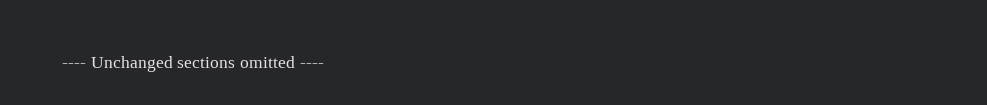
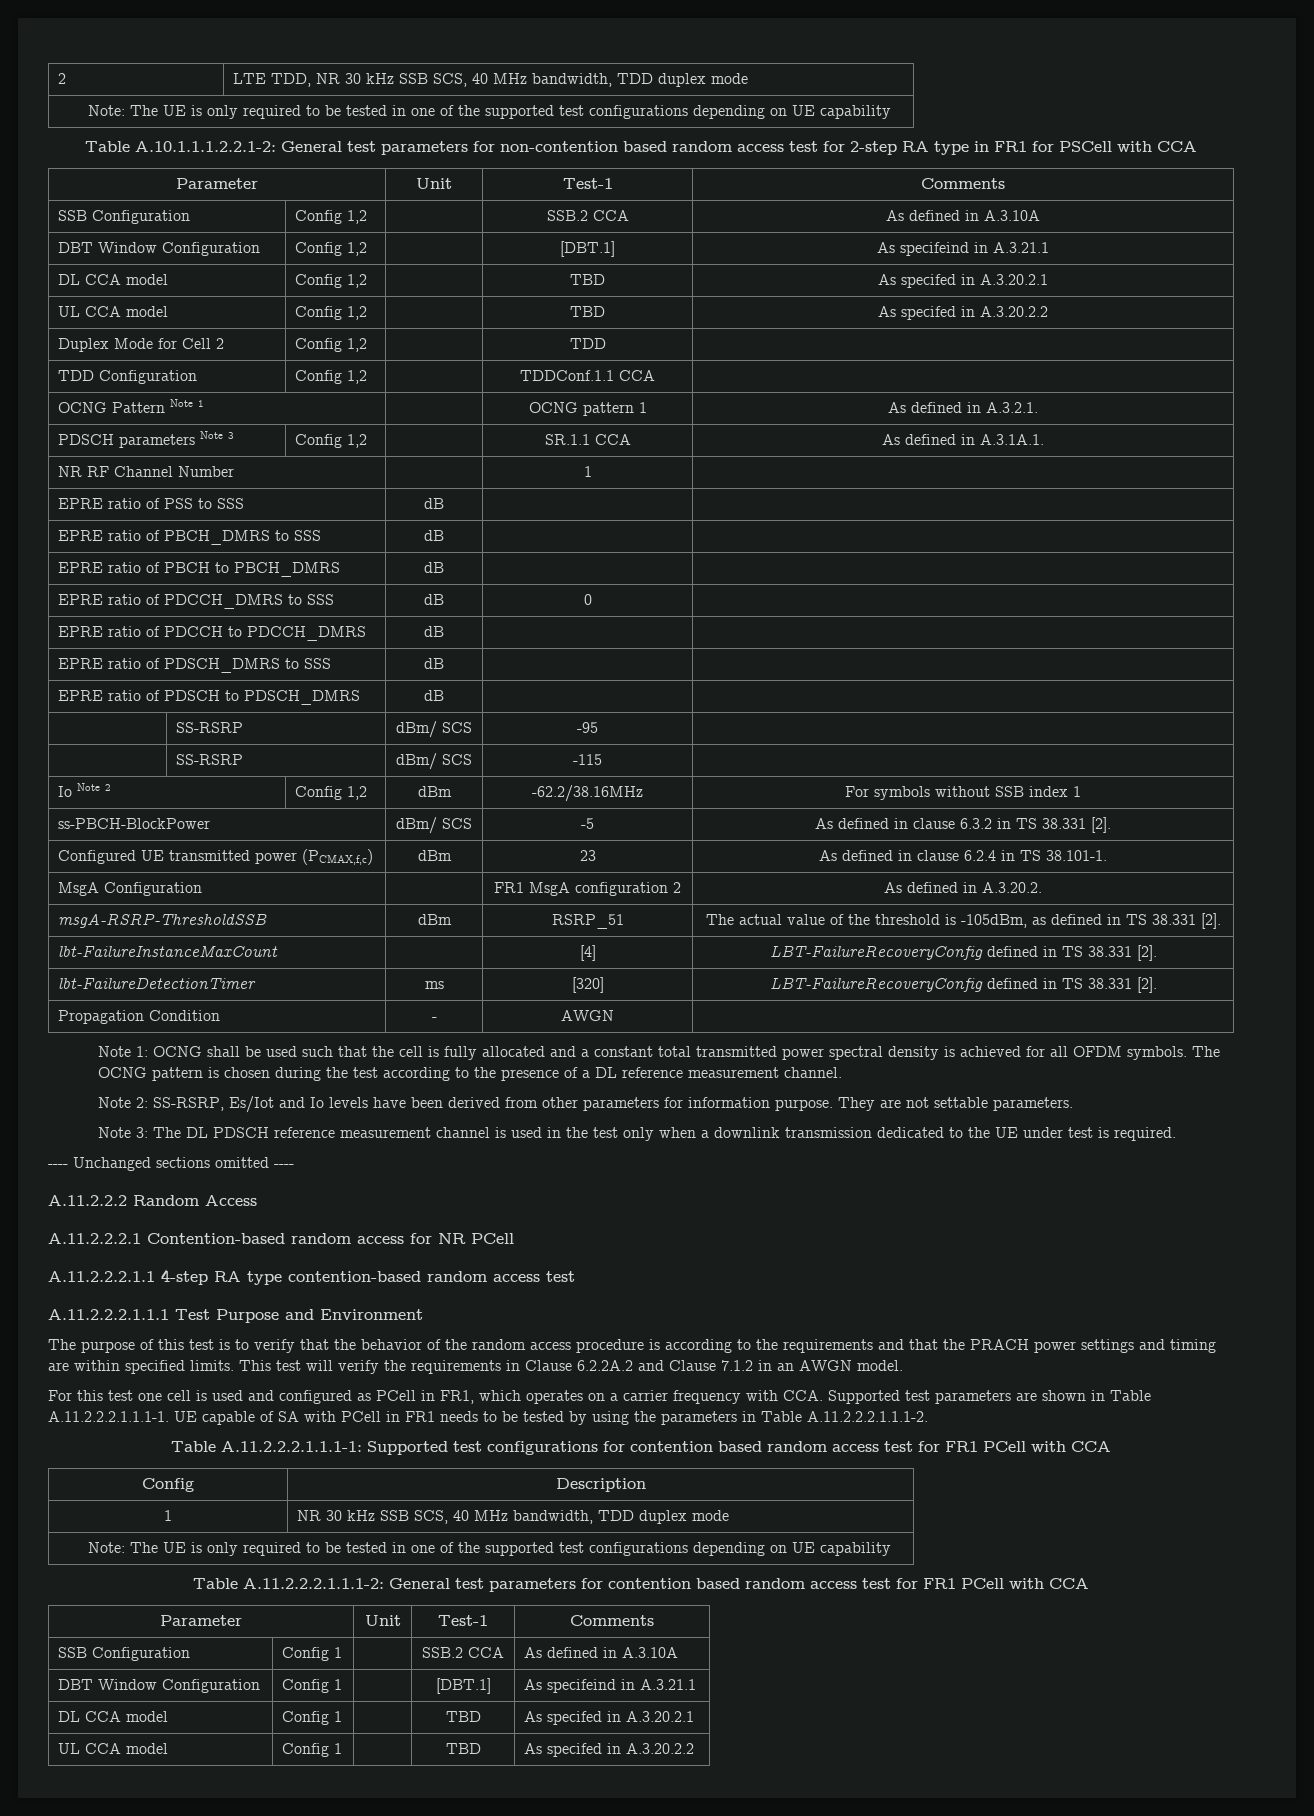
+ 2 | LTE TDD, NR 30 kHz SSB SCS, 40 MHz bandwidth, TDD duplex mode
+ Note: The UE is only required to be tested in one of the supported test configurations depending on UE capability
+ Table A.10.1.1.1.2.2.1-2: General test parameters for non-contention based random access test for 2-step RA type in FR1 for PSCell with CCA
+ Parameter | Unit | Test-1 | Comments
+ SSB Configuration | Config 1,2 | | SSB.2 CCA | As defined in A.3.10A
+ DBT Window Configuration | Config 1,2 | | [DBT.1] | As specifeind in A.3.21.1
+ DL CCA model | Config 1,2 | | TBD | As specifed in A.3.20.2.1
+ UL CCA model | Config 1,2 | | TBD | As specifed in A.3.20.2.2
+ Duplex Mode for Cell 2 | Config 1,2 | | TDD |
+ TDD Configuration | Config 1,2 | | TDDConf.1.1 CCA |
+ OCNG Pattern Note 1 | | OCNG pattern 1 | As defined in A.3.2.1.
+ PDSCH parameters Note 3 | Config 1,2 | | SR.1.1 CCA | As defined in A.3.1A.1.
+ NR RF Channel Number | | 1 |
+ EPRE ratio of PSS to SSS | dB | |
+ EPRE ratio of PBCH_DMRS to SSS | dB | |
+ EPRE ratio of PBCH to PBCH_DMRS | dB | |
+ EPRE ratio of PDCCH_DMRS to SSS | dB | 0 |
+ EPRE ratio of PDCCH to PDCCH_DMRS | dB | |
+ EPRE ratio of PDSCH_DMRS to SSS | dB | |
+ EPRE ratio of PDSCH to PDSCH_DMRS | dB | |
+ | SS-RSRP | dBm/ SCS | -95 |
+ | SS-RSRP | dBm/ SCS | -115 |
+ Io Note 2 | Config 1,2 | dBm | -62.2/38.16MHz | For symbols without SSB index 1
+ ss-PBCH-BlockPower | dBm/ SCS | -5 | As defined in clause 6.3.2 in TS 38.331 [2].
+ Configured UE transmitted power (PCMAX,f,c) | dBm | 23 | As defined in clause 6.2.4 in TS 38.101-1.
+ MsgA Configuration | | FR1 MsgA configuration 2 | As defined in A.3.20.2.
+ msgA-RSRP-ThresholdSSB | dBm | RSRP_51 | The actual value of the threshold is -105dBm, as defined in TS 38.331 [2].
+ lbt-FailureInstanceMaxCount | | [4] | LBT-FailureRecoveryConfig defined in TS 38.331 [2].
+ lbt-FailureDetectionTimer | ms | [320] | LBT-FailureRecoveryConfig defined in TS 38.331 [2].
+ Propagation Condition | - | AWGN |
+ Note 1: OCNG shall be used such that the cell is fully allocated and a constant total transmitted power spectral density is achieved for all OFDM symbols. The OCNG pattern is chosen during the test according to the presence of a DL reference measurement channel.
+ Note 2: SS-RSRP, Es/Iot and Io levels have been derived from other parameters for information purpose. They are not settable parameters.
+ Note 3: The DL PDSCH reference measurement channel is used in the test only when a downlink transmission dedicated to the UE under test is required.
+ A.11.2.2.2 Random Access
+ A.11.2.2.2.1 Contention-based random access for NR PCell
+ A.11.2.2.2.1.1 4-step RA type contention-based random access test
+ A.11.2.2.2.1.1.1 Test Purpose and Environment
+ The purpose of this test is to verify that the behavior of the random access procedure is according to the requirements and that the PRACH power settings and timing are within specified limits. This test will verify the requirements in Clause 6.2.2A.2 and Clause 7.1.2 in an AWGN model.
+ For this test one cell is used and configured as PCell in FR1, which operates on a carrier frequency with CCA. Supported test parameters are shown in Table A.11.2.2.2.1.1.1-1. UE capable of SA with PCell in FR1 needs to be tested by using the parameters in Table A.11.2.2.2.1.1.1-2.
+ Table A.11.2.2.2.1.1.1-1: Supported test configurations for contention based random access test for FR1 PCell with CCA
+ Config | Description
+ 1 | NR 30 kHz SSB SCS, 40 MHz bandwidth, TDD duplex mode
+ Note: The UE is only required to be tested in one of the supported test configurations depending on UE capability
+ Table A.11.2.2.2.1.1.1-2: General test parameters for contention based random access test for FR1 PCell with CCA
+ Parameter | Unit | Test-1 | Comments
+ SSB Configuration | Config 1 | | SSB.2 CCA | As defined in A.3.10A
+ DBT Window Configuration | Config 1 | | [DBT.1] | As specifeind in A.3.21.1
+ DL CCA model | Config 1 | | TBD | As specifed in A.3.20.2.1
+ UL CCA model | Config 1 | | TBD | As specifed in A.3.20.2.2

